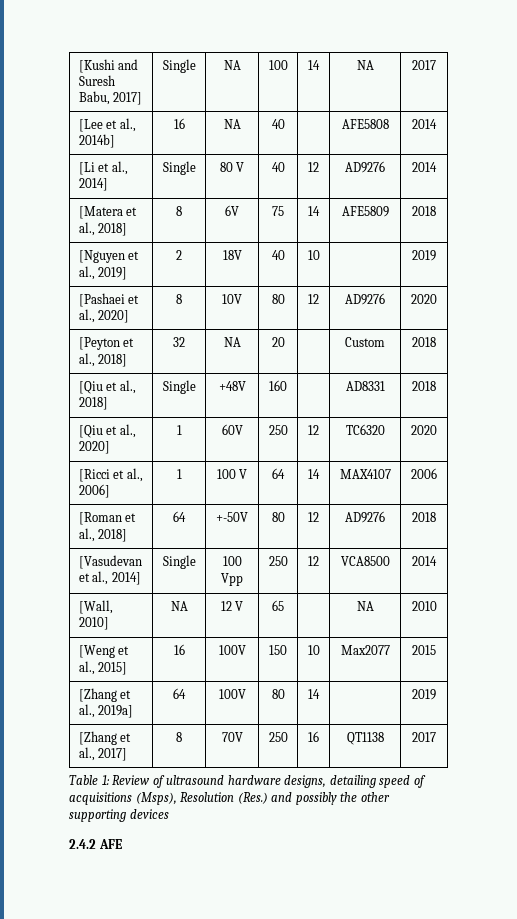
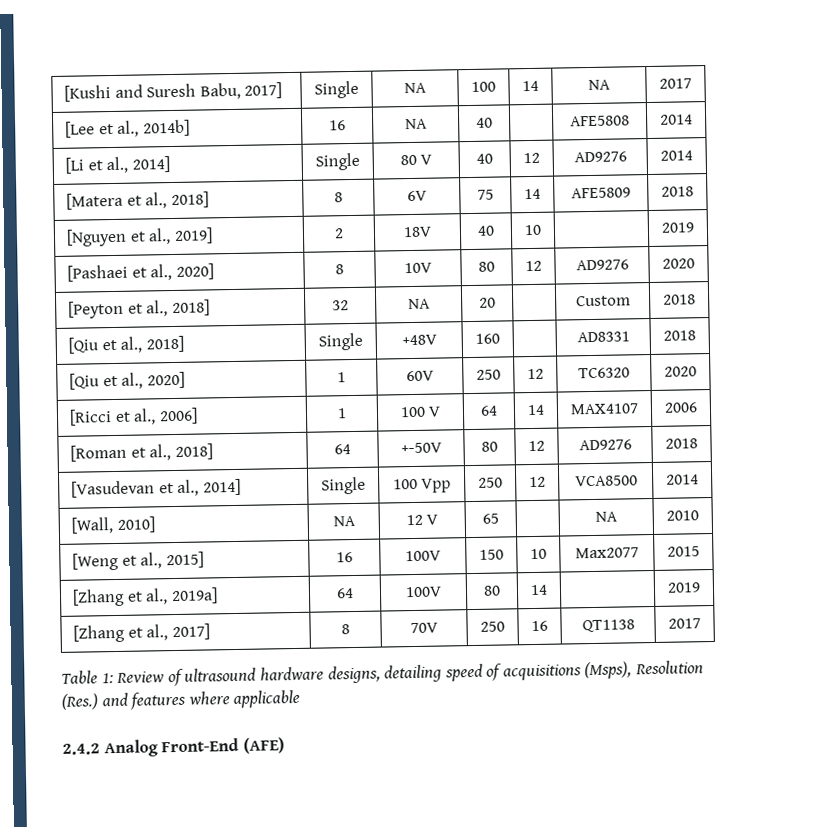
- Table 1: Review of ultrasound hardware designs, detailing speed of acquisitions (Msps), Resolution (Res.) and possibly the other supporting devices
- 2.4.2 AFE
+ Table 1: Review of ultrasound hardware designs, detailing speed of acquisitions (Msps), Resolution (Res.) and features where applicable
+ 2.4.2 Analog Front-End (AFE)

